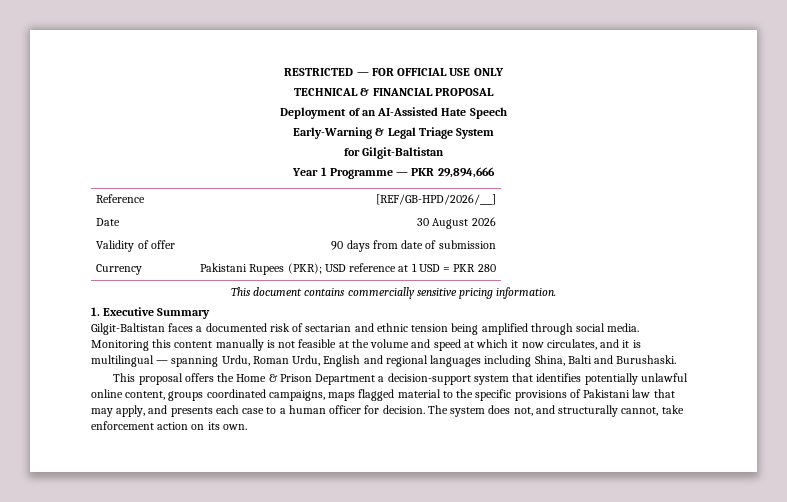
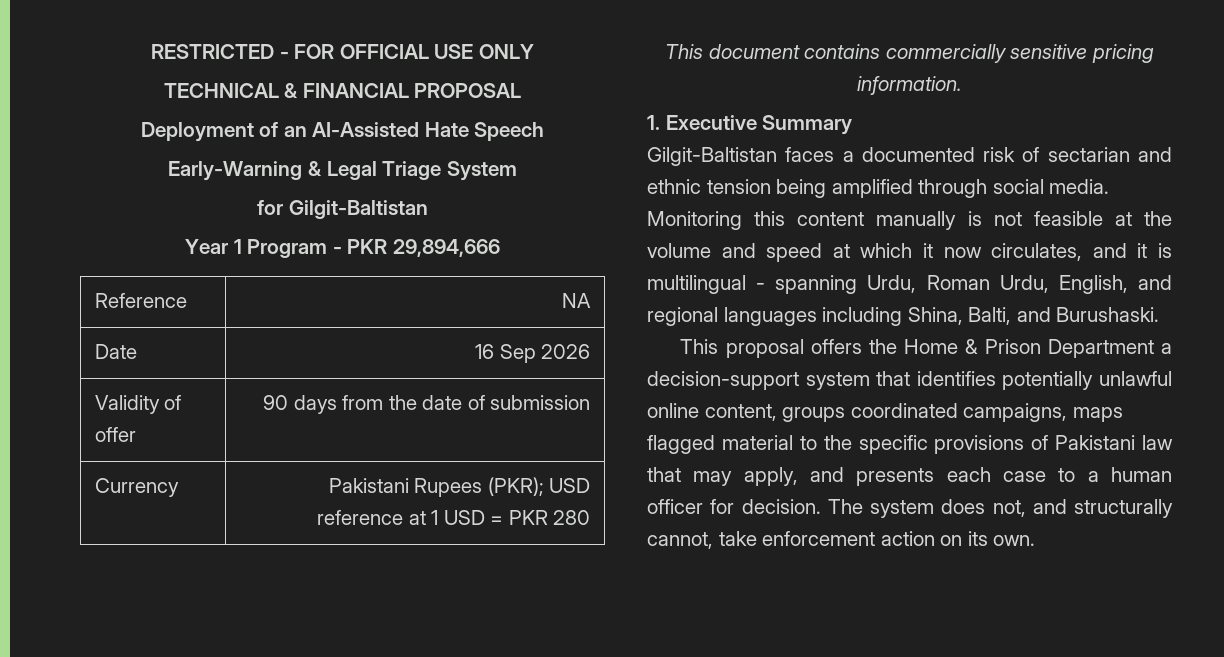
- RESTRICTED — FOR OFFICIAL USE ONLY
+ RESTRICTED - FOR OFFICIAL USE ONLY
- Year 1 Programme — PKR 29,894,666
+ Year 1 Program - PKR 29,894,666
- Reference | [REF/GB-HPD/2026/___]
+ Reference | NA
- Date | 30 August 2026
+ Date | 16 Sep 2026
- Validity of offer | 90 days from date of submission
+ Validity of offer | 90 days from the date of submission
- Monitoring this content manually is not feasible at the volume and speed at which it now circulates, and it is multilingual — spanning Urdu, Roman Urdu, English and regional languages including Shina, Balti and Burushaski.
+ Monitoring this content manually is not feasible at the volume and speed at which it now circulates, and it is multilingual - spanning Urdu, Roman Urdu, English, and regional languages including Shina, Balti, and Burushaski.

